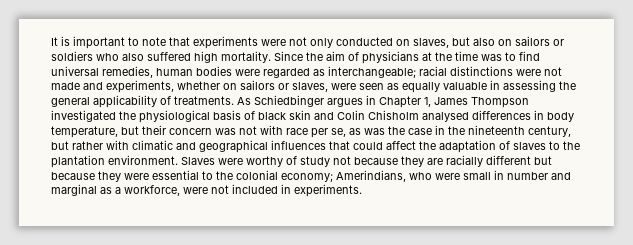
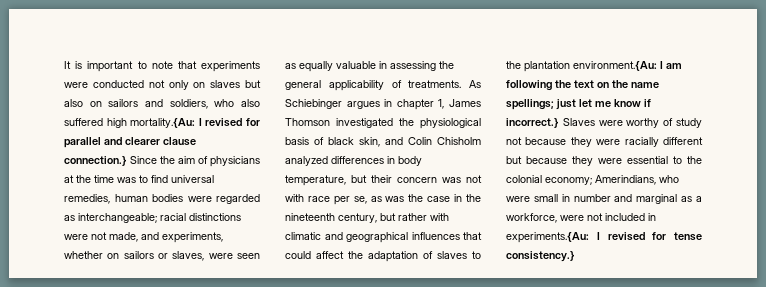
- It is important to note that experiments were not only conducted on slaves, but also on sailors or soldiers who also suffered high mortality. Since the aim of physicians at the time was to find universal remedies, human bodies were regarded as interchangeable; racial distinctions were not made and experiments, whether on sailors or slaves, were seen as equally valuable in assessing the general applicability of treatments.
+ It is important to note that experiments were conducted not only on slaves but also on sailors and soldiers, who also suffered high mortality.{Au: I revised for parallel and clearer clause connection.} Since the aim of physicians at the time was to find universal remedies, human bodies were regarded as interchangeable; racial distinctions were not made, and experiments, whether on sailors or slaves, were seen as equally valuable in assessing the general applicability of treatments.
- As Schiedbinger argues in Chapter 1, James Thompson investigated the physiological basis of black skin and Colin Chisholm analysed differences in body temperature, but their concern was not with race per se, as was the case in the nineteenth century, but rather with climatic and geographical influences that could affect the adaptation of slaves to the plantation environment. Slaves were worthy of study not because they are racially different but because they were essential to the colonial economy;
+ As Schiebinger argues in chapter 1, James Thomson investigated the physiological basis of black skin, and Colin Chisholm analyzed differences in body temperature, but their concern was not with race per se, as was the case in the nineteenth century, but rather with climatic and geographical influences that could affect the adaptation of slaves to the plantation environment.{Au: I am following the text on the name spellings; just let me know if incorrect.} Slaves were worthy of study not because they were racially different but because they were essential to the colonial economy;
- Amerindians, who were small in number and marginal as a workforce, were not included in experiments.
+ Amerindians, who were small in number and marginal as a workforce, were not included in experiments.{Au: I revised for tense consistency.}

